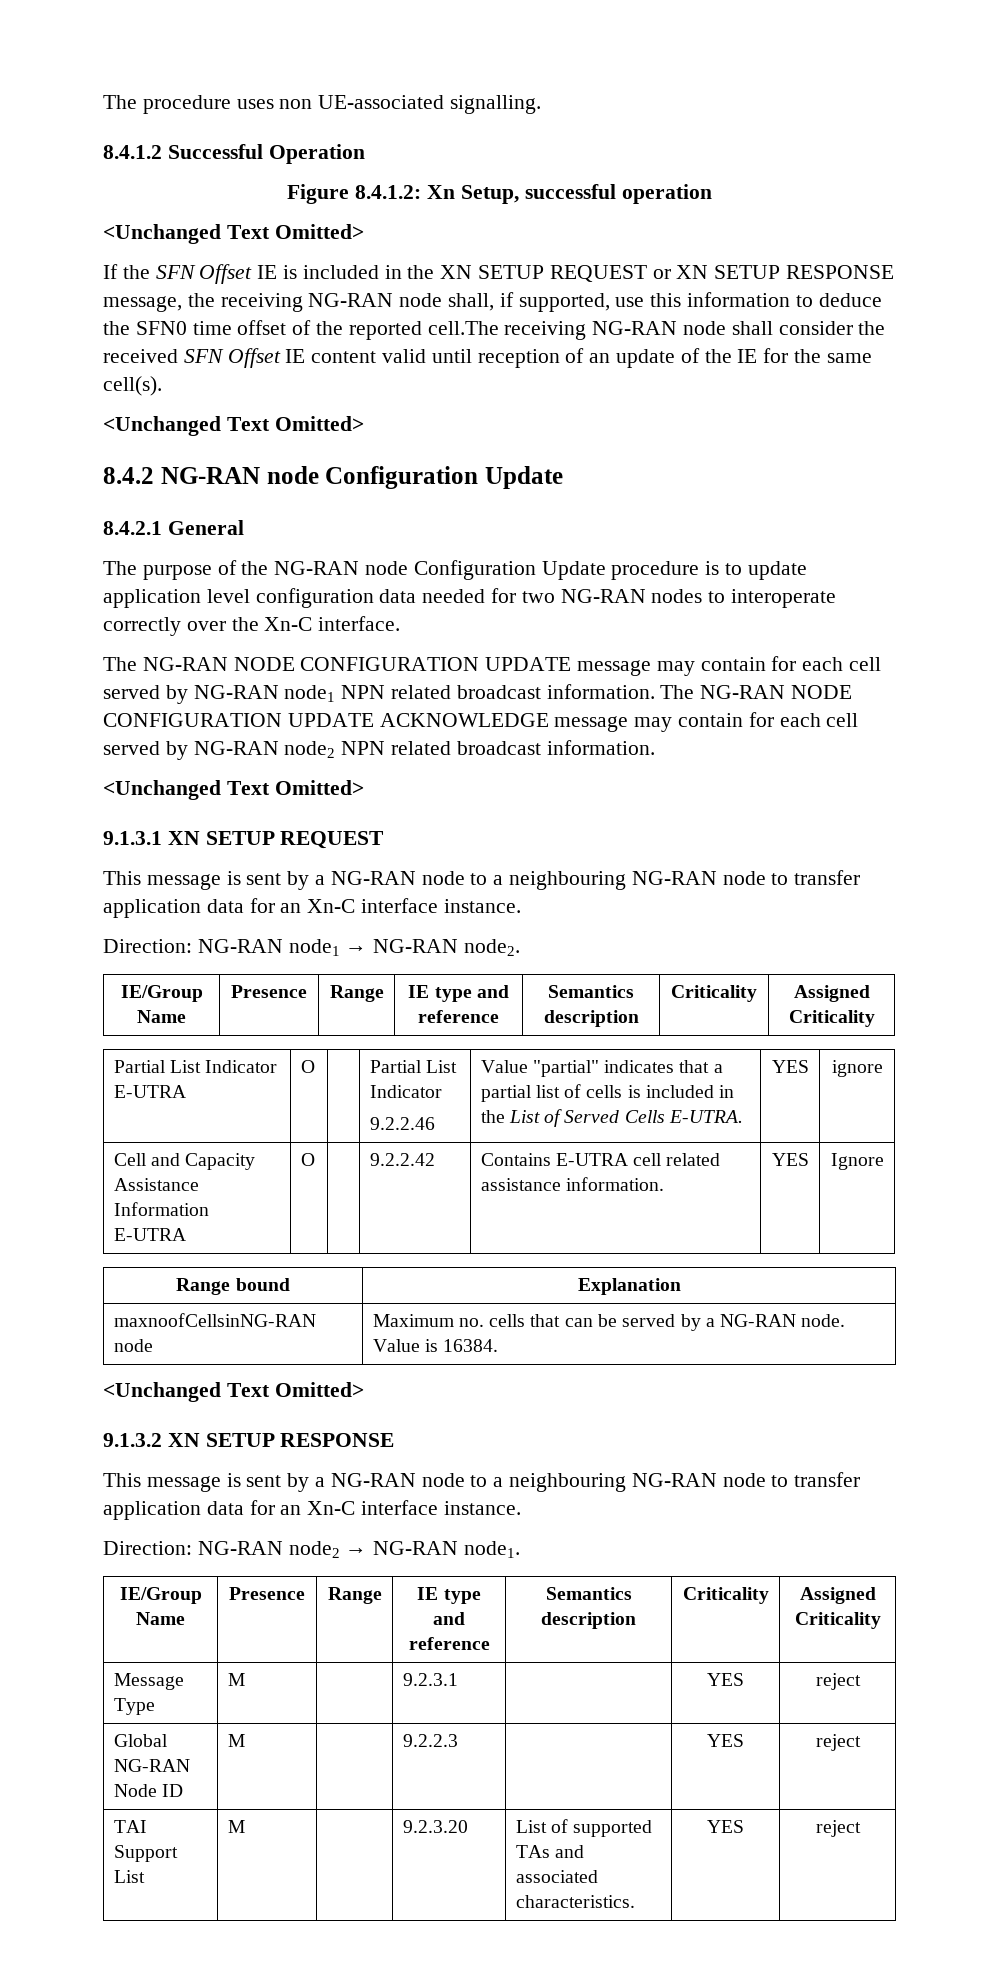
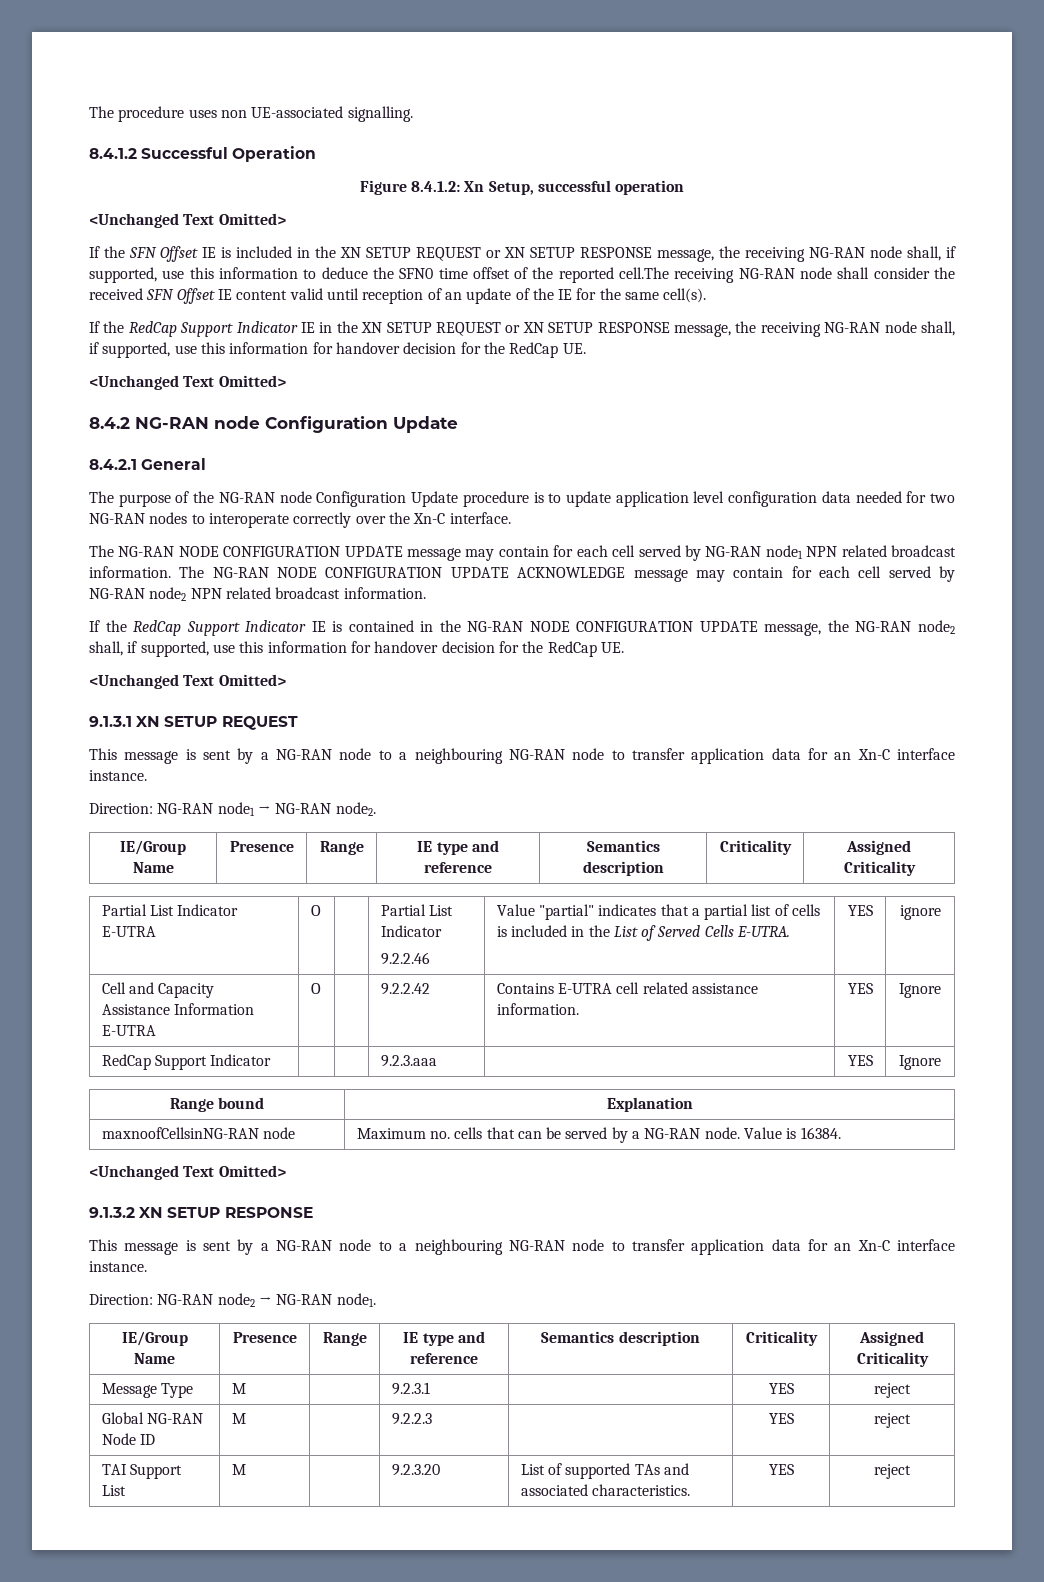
+ If the RedCap Support Indicator IE in the XN SETUP REQUEST or XN SETUP RESPONSE message, the receiving NG-RAN node shall, if supported, use this information for handover decision for the RedCap UE.
+ If the RedCap Support Indicator IE is contained in the NG-RAN NODE CONFIGURATION UPDATE message, the NG-RAN node2 shall, if supported, use this information for handover decision for the RedCap UE.
+ RedCap Support Indicator | | | 9.2.3.aaa | | YES | Ignore

